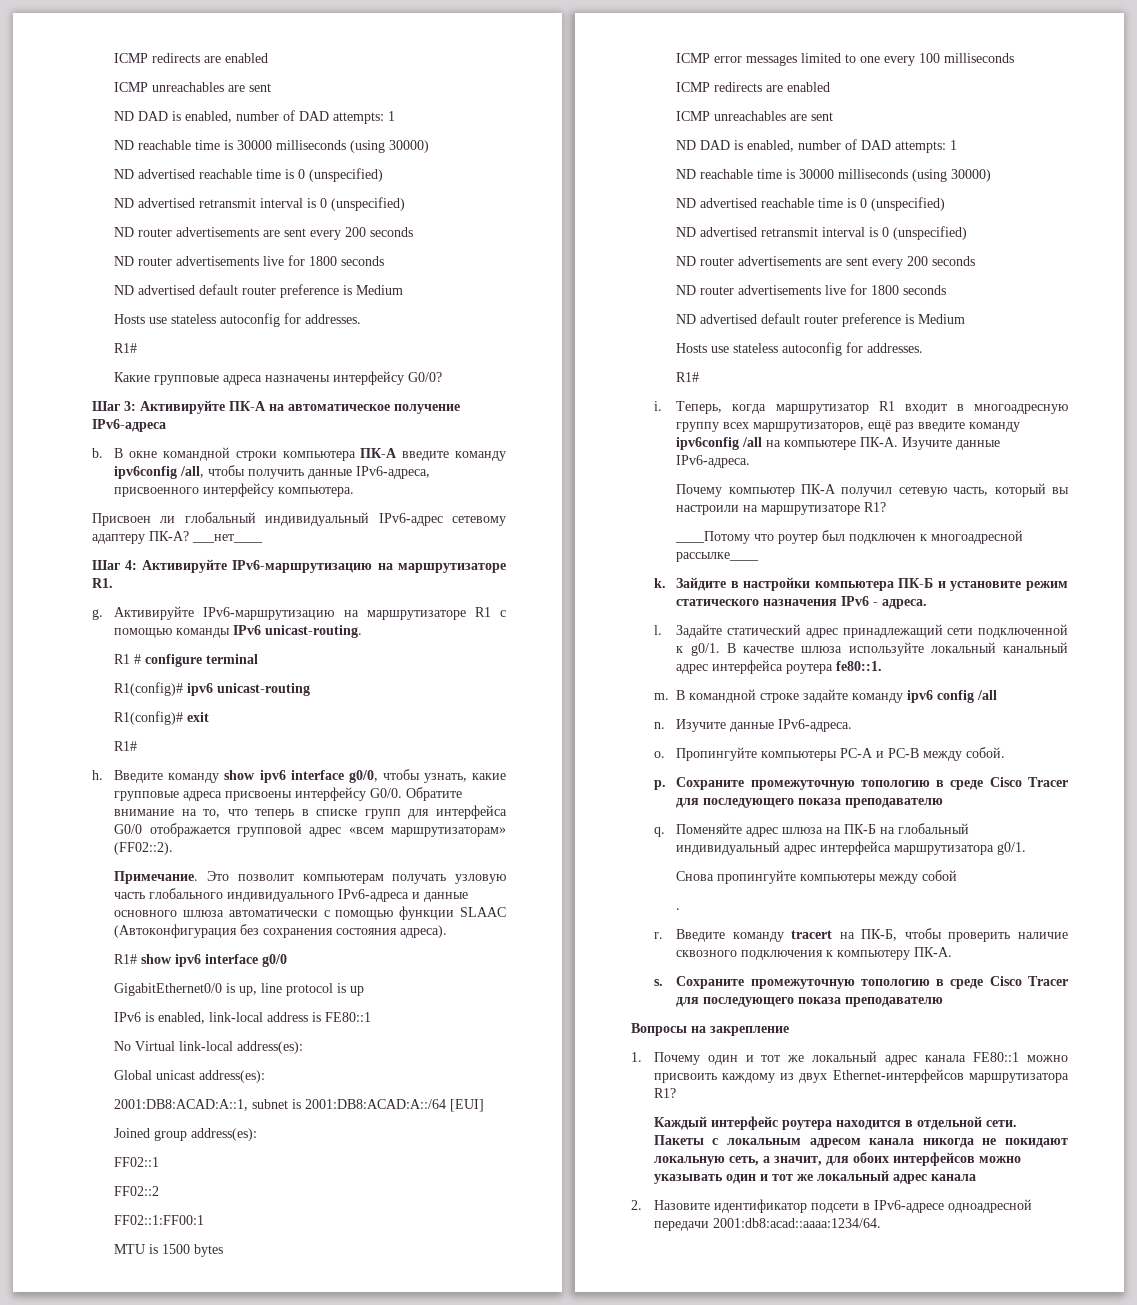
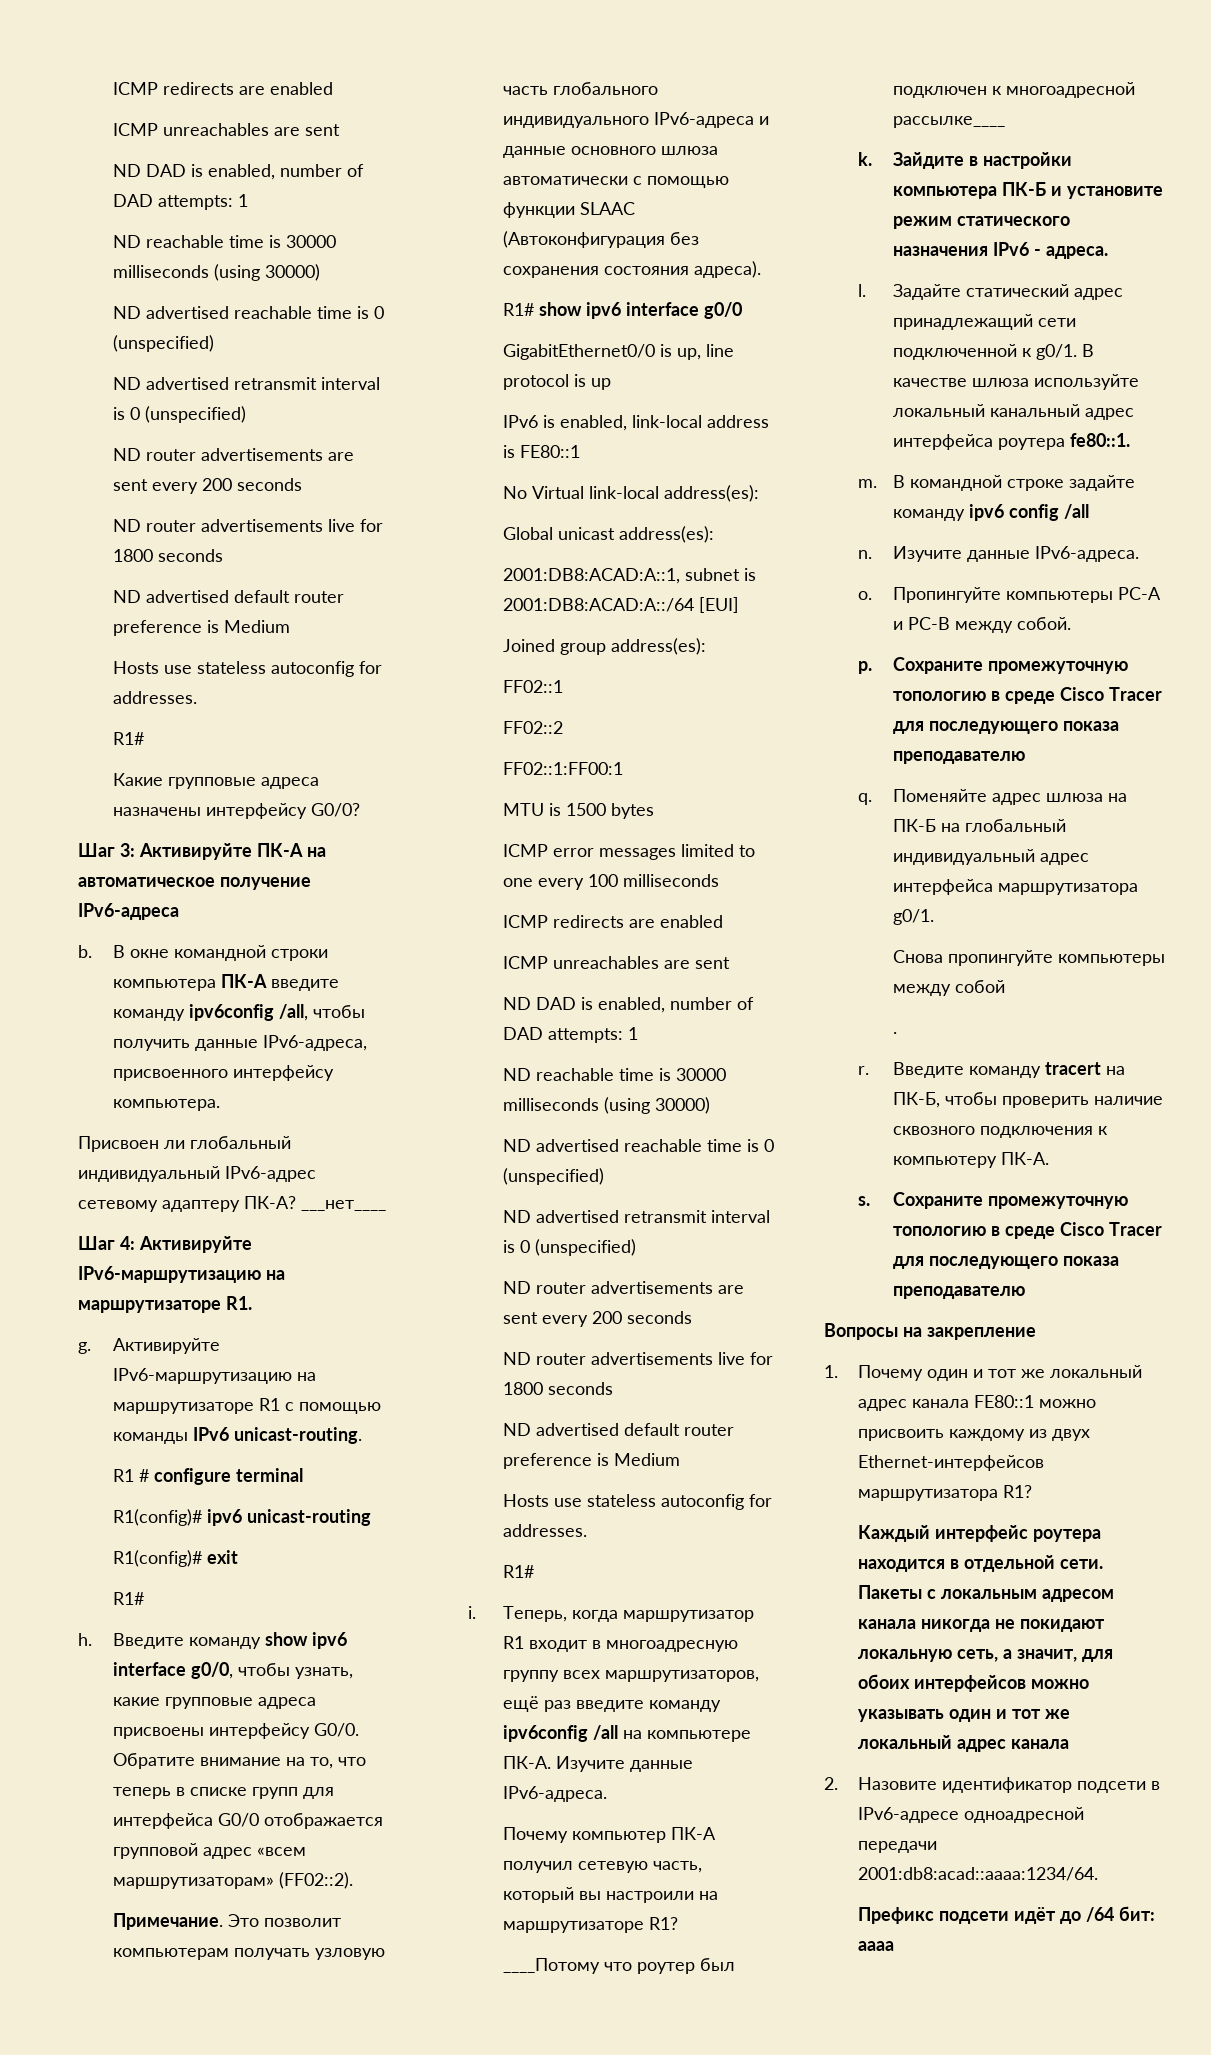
+ Префикс подсети идёт до /64 бит: aaaa

